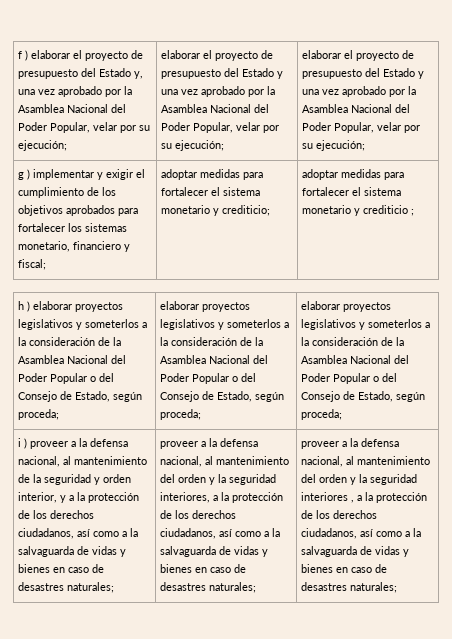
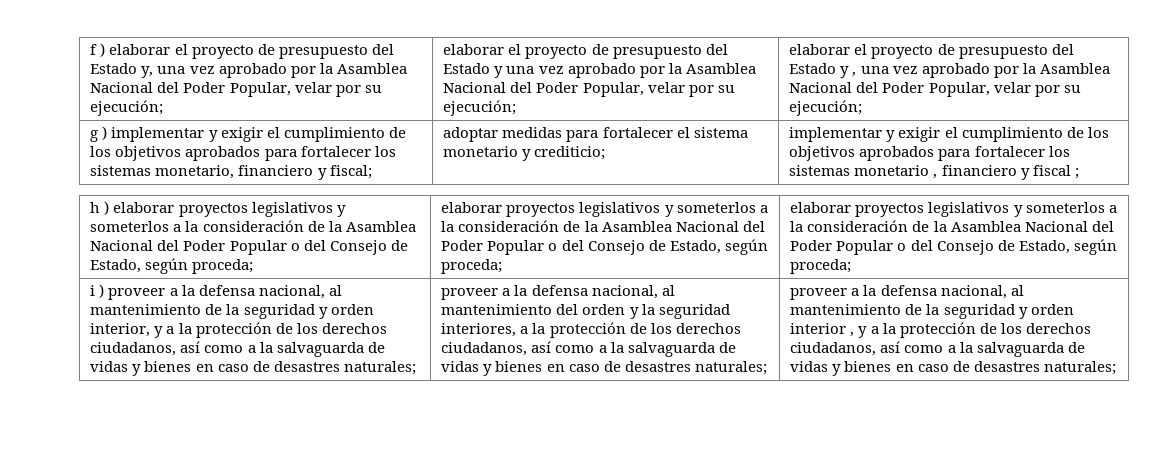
- elaborar el proyecto de presupuesto del Estado y una vez aprobado por la Asamblea Nacional del Poder Popular, velar por su ejecución; | elaborar el proyecto de presupuesto del Estado y una vez aprobado por la Asamblea Nacional del Poder Popular, velar por su ejecución;
+ elaborar el proyecto de presupuesto del Estado y una vez aprobado por la Asamblea Nacional del Poder Popular, velar por su ejecución; | elaborar el proyecto de presupuesto del Estado y , una vez aprobado por la Asamblea Nacional del Poder Popular, velar por su ejecución;
- adoptar medidas para fortalecer el sistema monetario y crediticio ;
+ implementar y exigir el cumplimiento de los objetivos aprobados para fortalecer los sistemas monetario , financiero y fiscal ;
- proveer a la defensa nacional, al mantenimiento del orden y la seguridad interiores , a la protección de los derechos ciudadanos, así como a la salvaguarda de vidas y bienes en caso de desastres naturales;
+ proveer a la defensa nacional, al mantenimiento de la seguridad y orden interior , y a la protección de los derechos ciudadanos, así como a la salvaguarda de vidas y bienes en caso de desastres naturales;

